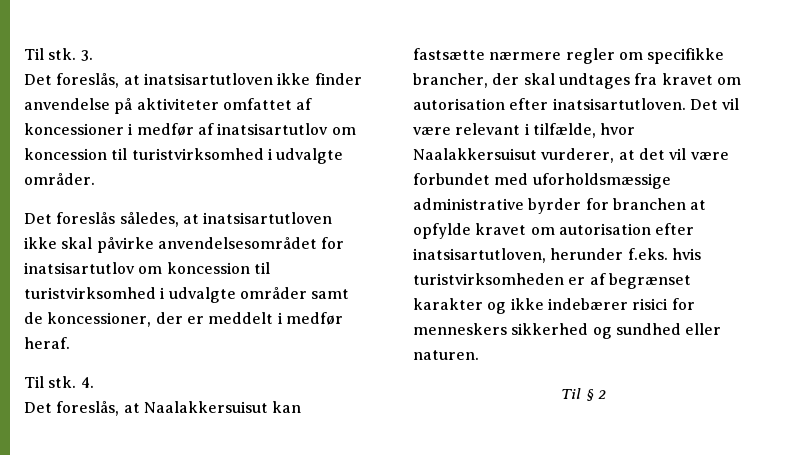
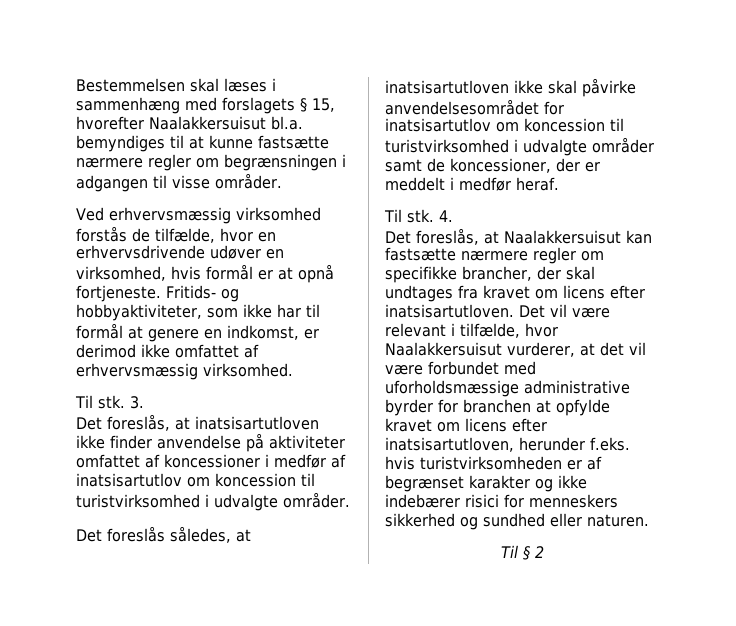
+ Bestemmelsen skal læses i sammenhæng med forslagets § 15, hvorefter Naalakkersuisut bl.a. bemyndiges til at kunne fastsætte nærmere regler om begrænsningen i adgangen til visse områder.
+ Ved erhvervsmæssig virksomhed forstås de tilfælde, hvor en erhvervsdrivende udøver en virksomhed, hvis formål er at opnå fortjeneste. Fritids- og hobbyaktiviteter, som ikke har til formål at genere en indkomst, er derimod ikke omfattet af erhvervsmæssig virksomhed.
- Det foreslås, at Naalakkersuisut kan fastsætte nærmere regler om specifikke brancher, der skal undtages fra kravet om autorisation efter inatsisartutloven.
+ Det foreslås, at Naalakkersuisut kan fastsætte nærmere regler om specifikke brancher, der skal undtages fra kravet om licens efter inatsisartutloven.
- Det vil være relevant i tilfælde, hvor Naalakkersuisut vurderer, at det vil være forbundet med uforholdsmæssige administrative byrder for branchen at opfylde kravet om autorisation efter inatsisartutloven, herunder f.eks. hvis turistvirksomheden er af begrænset karakter og ikke indebærer risici for menneskers sikkerhed og sundhed eller naturen.
+ Det vil være relevant i tilfælde, hvor Naalakkersuisut vurderer, at det vil være forbundet med uforholdsmæssige administrative byrder for branchen at opfylde kravet om licens efter inatsisartutloven, herunder f.eks. hvis turistvirksomheden er af begrænset karakter og ikke indebærer risici for menneskers sikkerhed og sundhed eller naturen.

